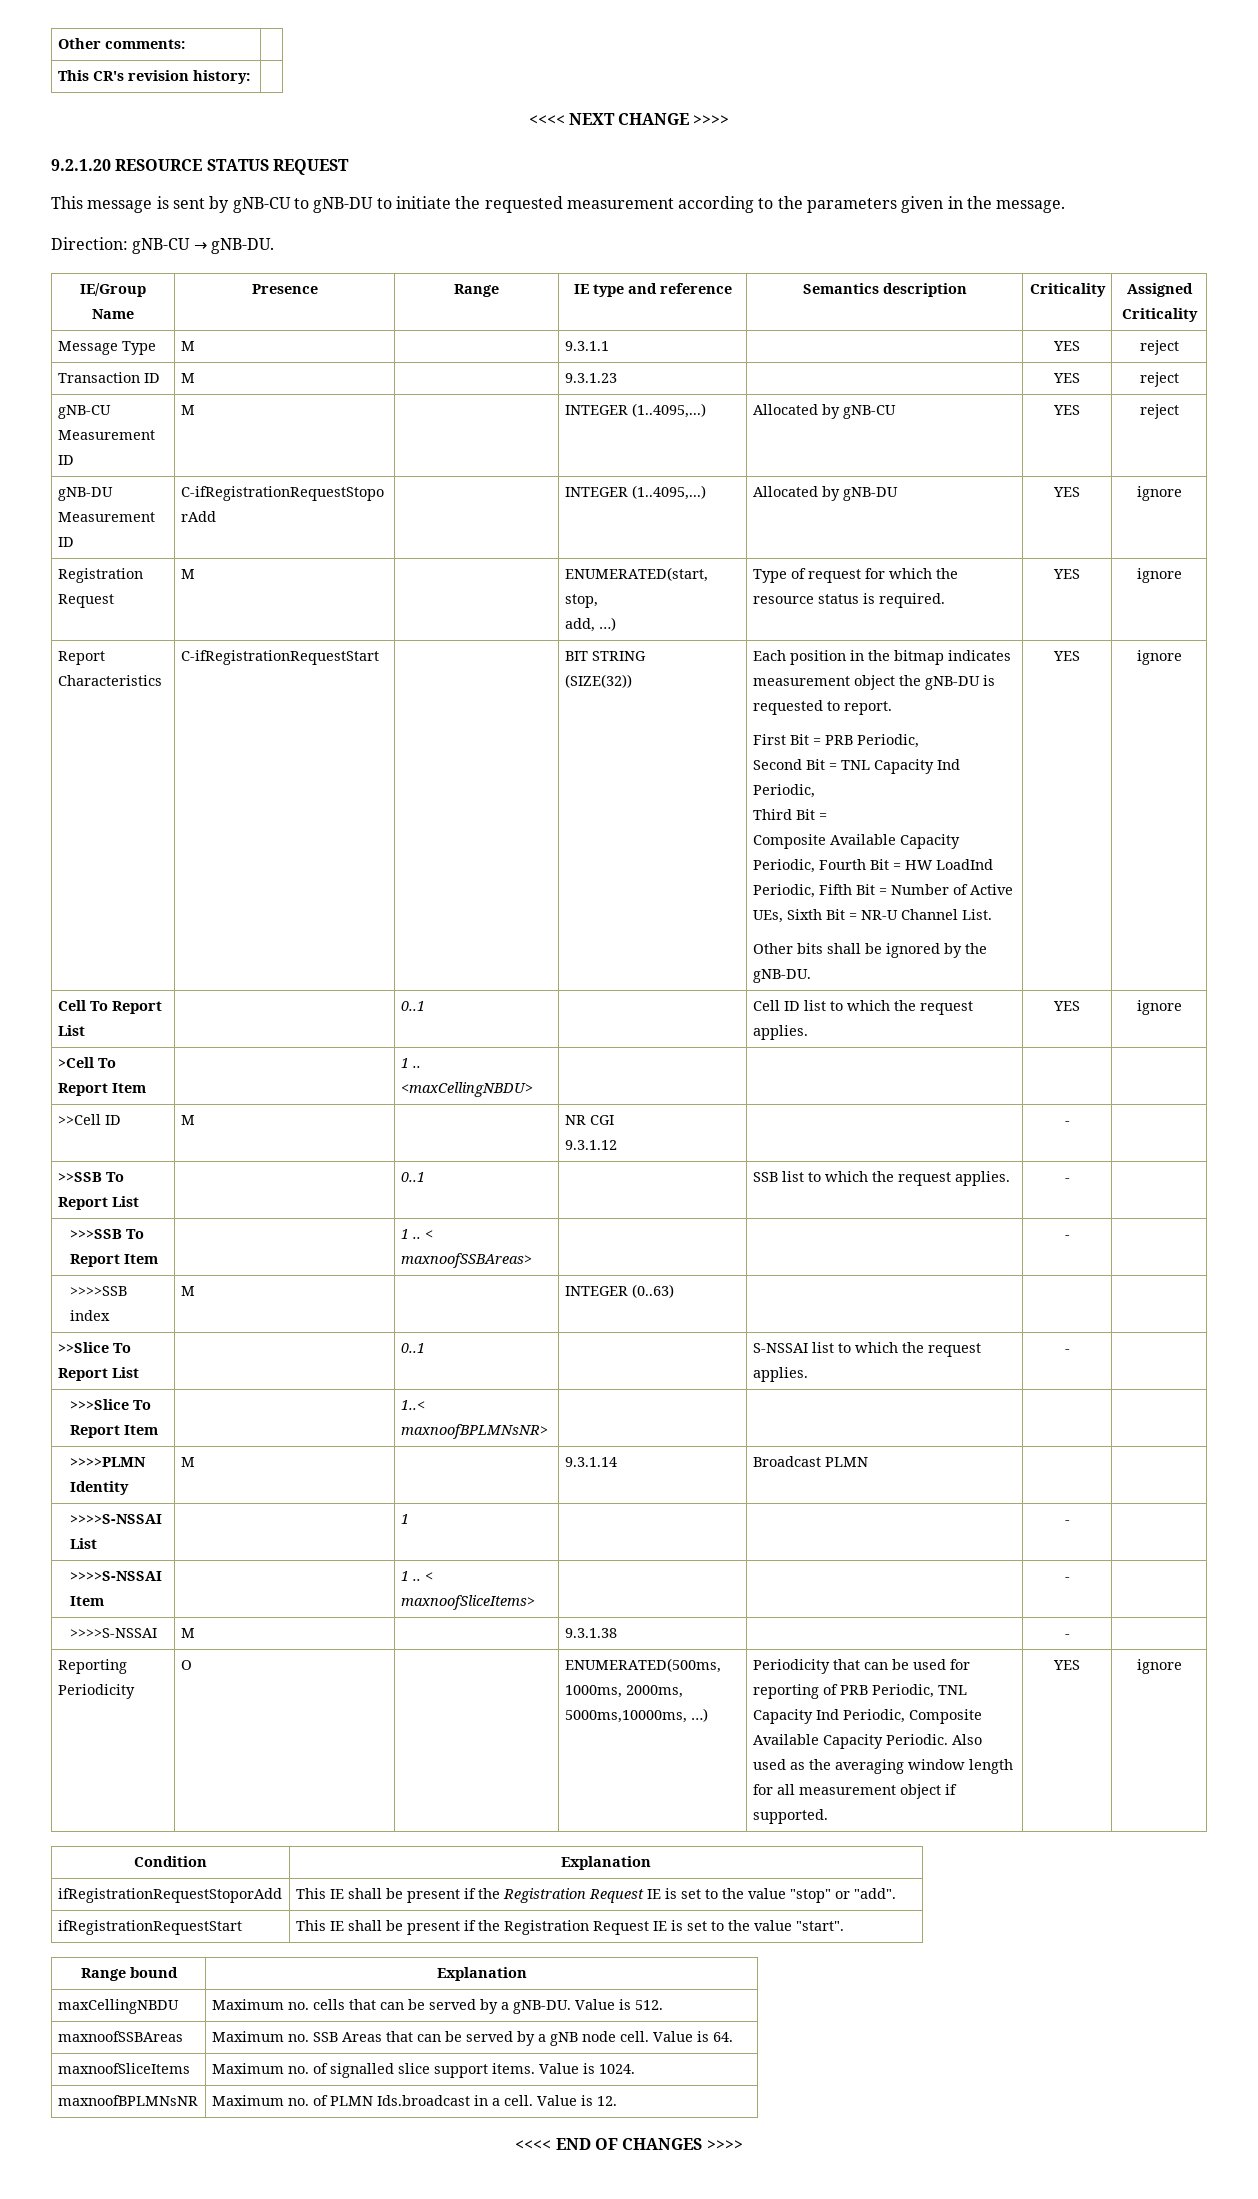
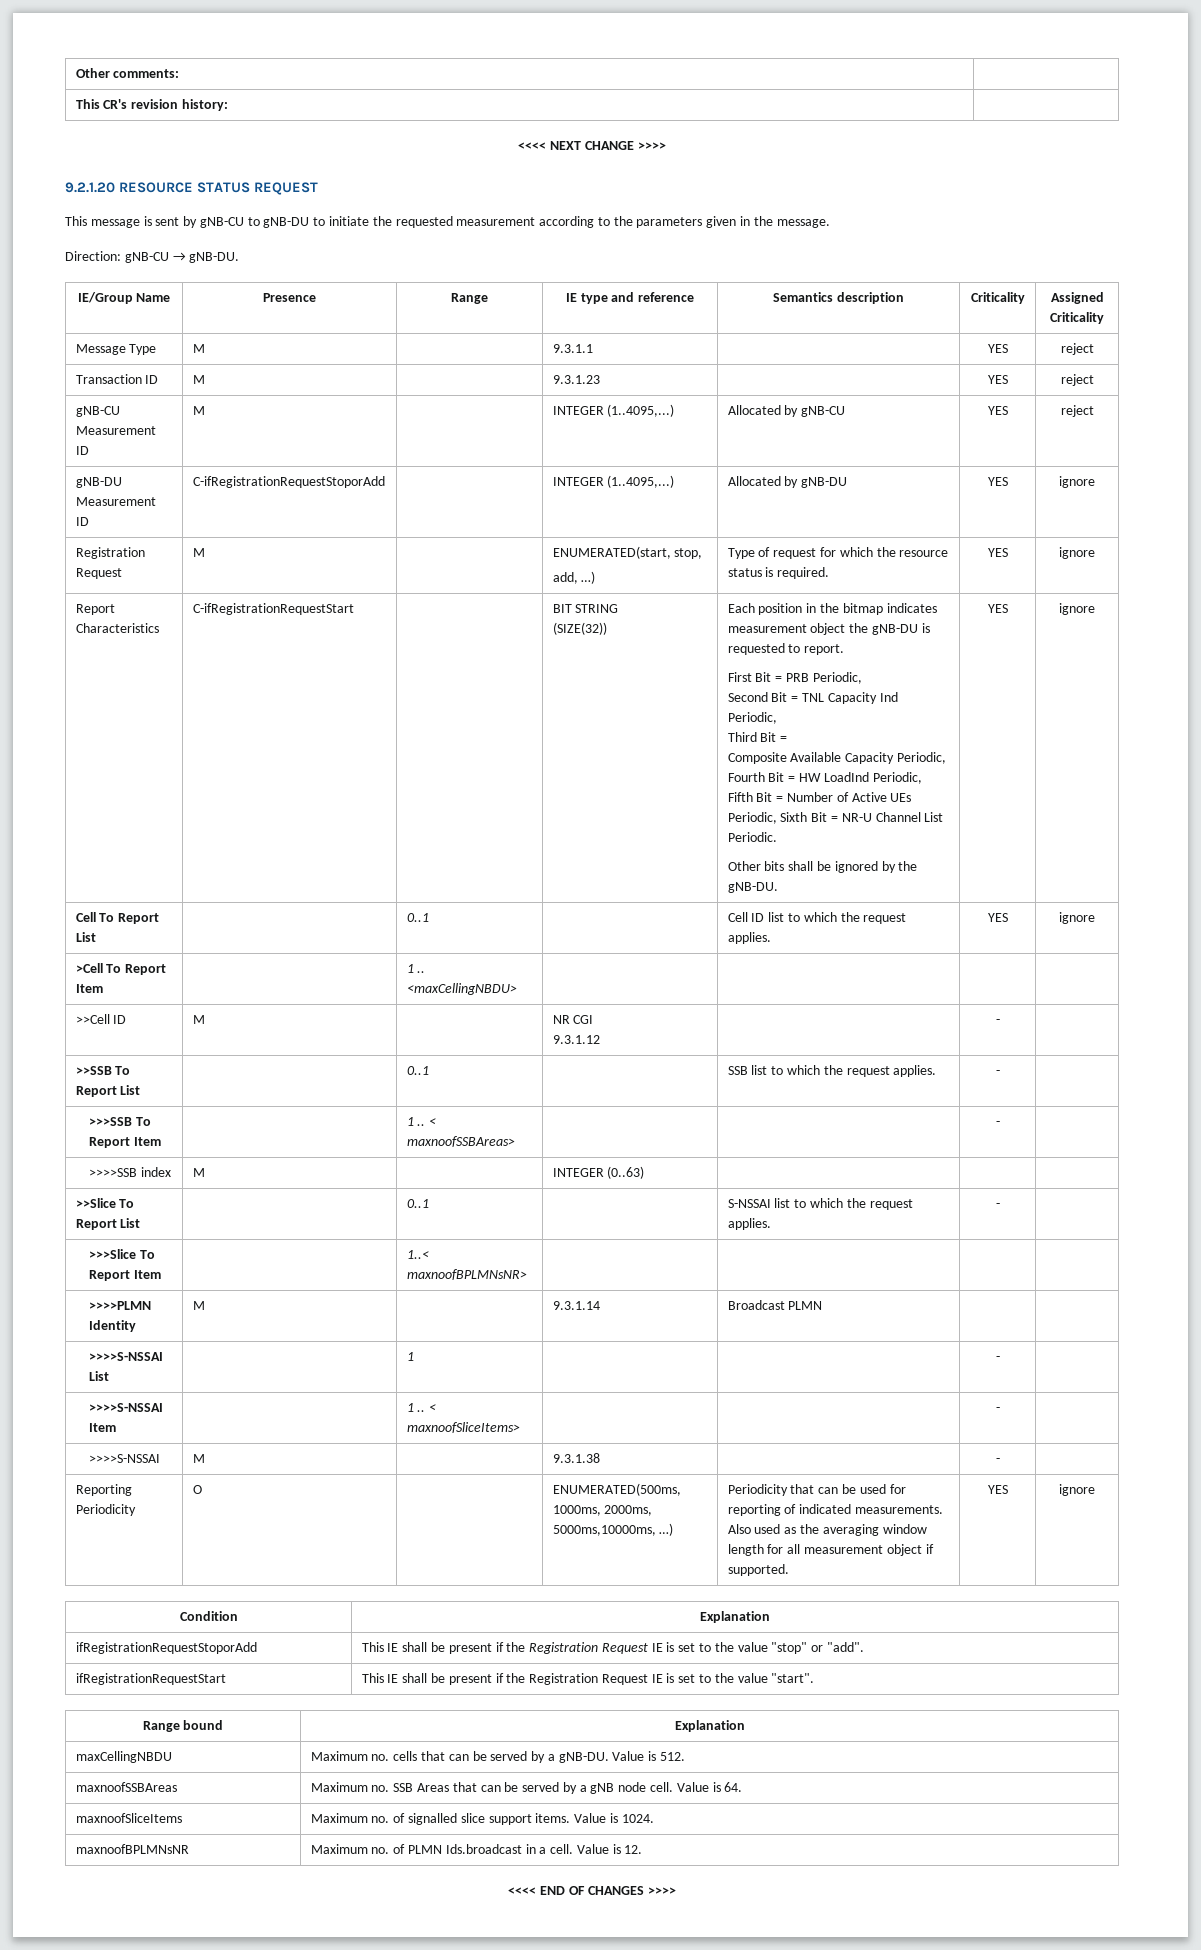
- Composite Available Capacity Periodic, Fourth Bit = HW LoadInd Periodic, Fifth Bit = Number of Active UEs, Sixth Bit = NR-U Channel List.
+ Composite Available Capacity Periodic, Fourth Bit = HW LoadInd Periodic, Fifth Bit = Number of Active UEs Periodic, Sixth Bit = NR-U Channel List Periodic.
- Periodicity that can be used for reporting of PRB Periodic, TNL Capacity Ind Periodic, Composite Available Capacity Periodic.
+ Periodicity that can be used for reporting of indicated measurements.

